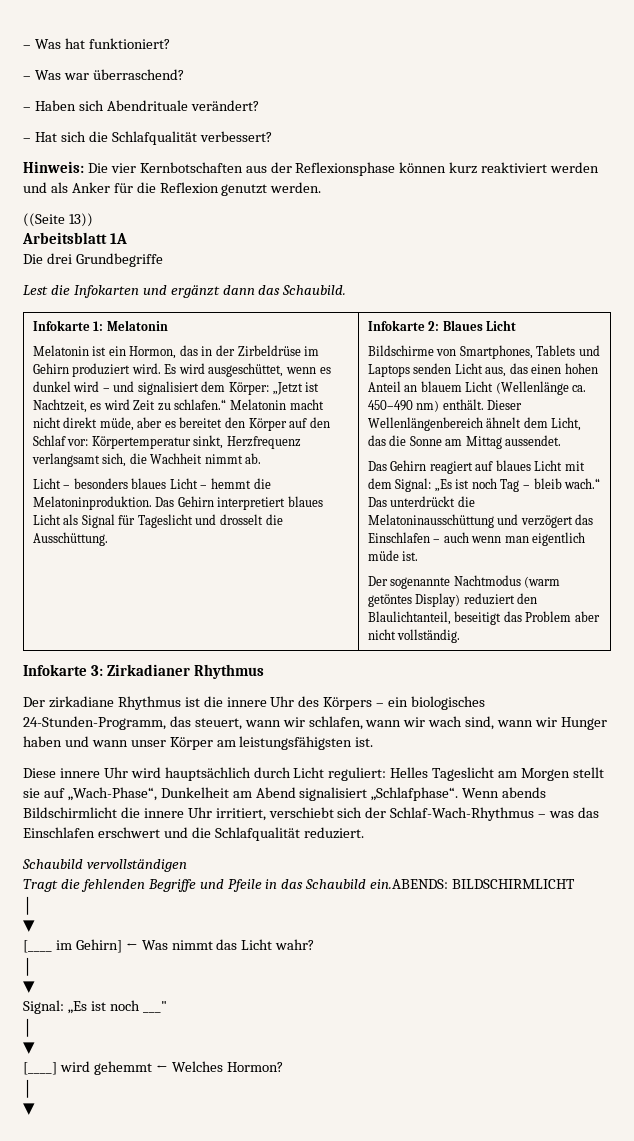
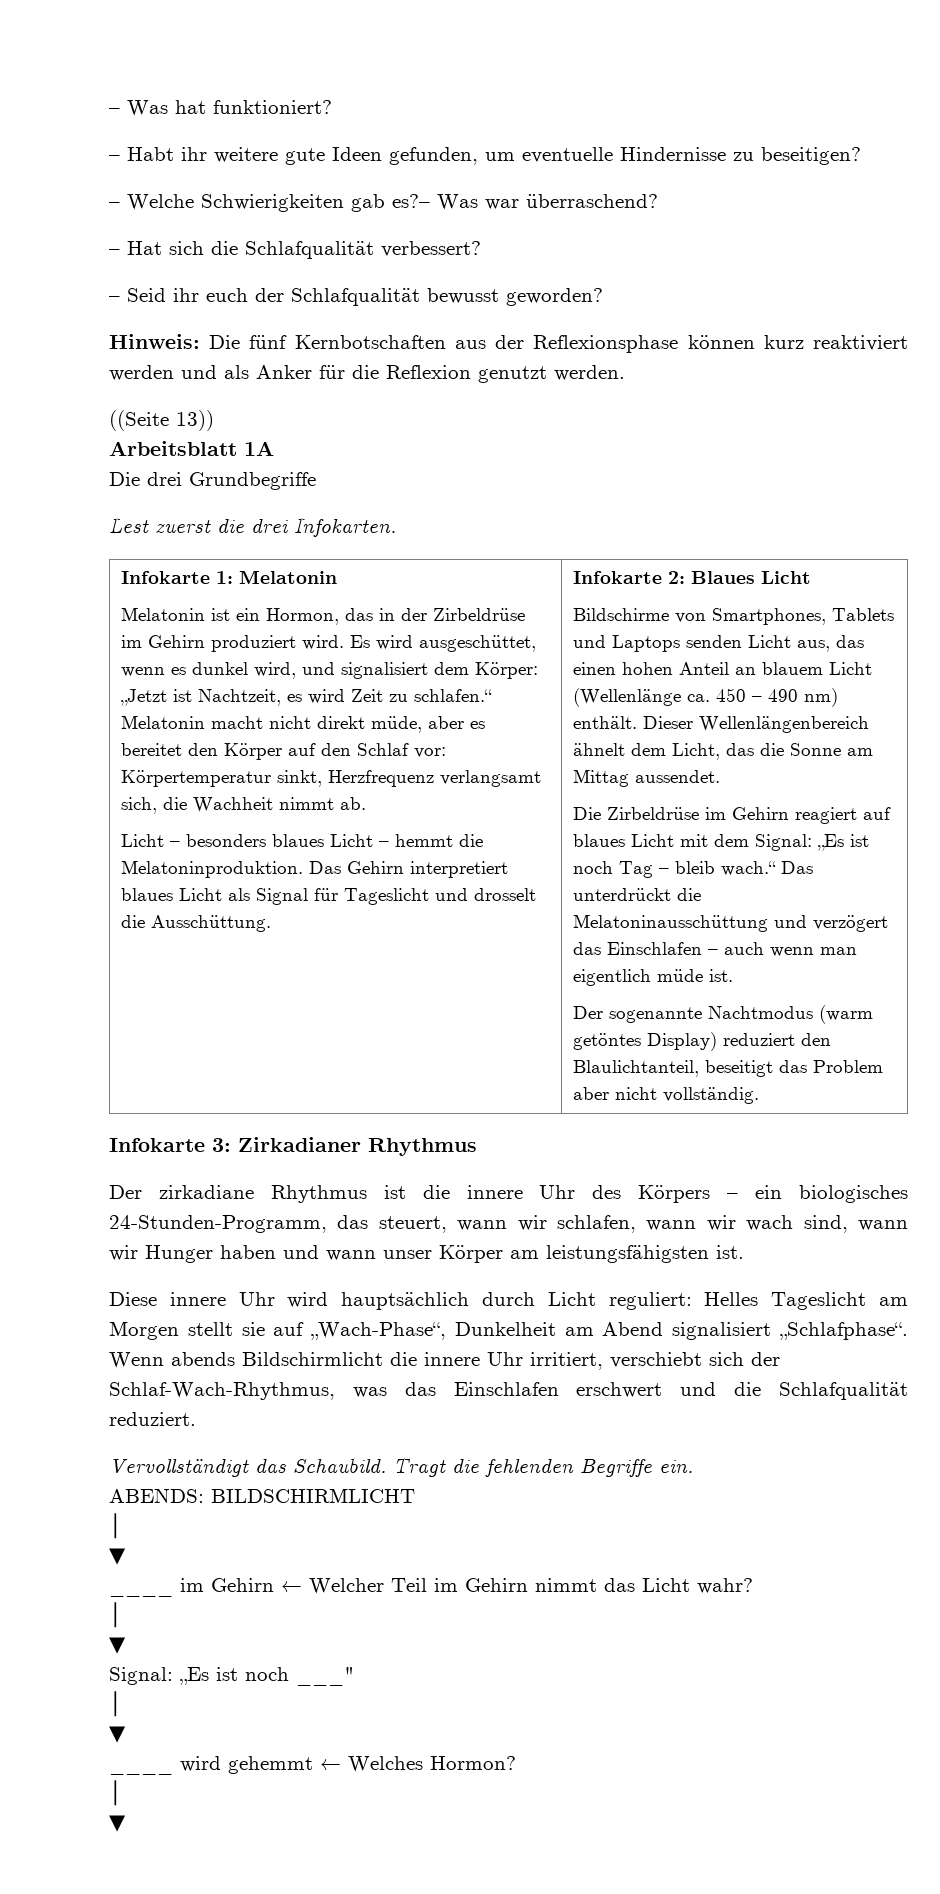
- – Was war überraschend?
- – Haben sich Abendrituale verändert?
+ – Habt ihr weitere gute Ideen gefunden, um eventuelle Hindernisse zu beseitigen?
+ – Welche Schwierigkeiten gab es?– Was war überraschend?
+ – Seid ihr euch der Schlafqualität bewusst geworden?
- Hinweis: Die vier Kernbotschaften aus der Reflexionsphase können kurz reaktiviert werden und als Anker für die Reflexion genutzt werden.
+ Hinweis: Die fünf Kernbotschaften aus der Reflexionsphase können kurz reaktiviert werden und als Anker für die Reflexion genutzt werden.
- Lest die Infokarten und ergänzt dann das Schaubild.
+ Lest zuerst die drei Infokarten.
- Es wird ausgeschüttet, wenn es dunkel wird – und signalisiert dem Körper: „Jetzt ist Nachtzeit, es wird Zeit zu schlafen.“ Melatonin macht nicht direkt müde, aber es bereitet den Körper auf den Schlaf vor: Körpertemperatur sinkt, Herzfrequenz verlangsamt sich, die Wachheit nimmt ab.
+ Es wird ausgeschüttet, wenn es dunkel wird, und signalisiert dem Körper: „Jetzt ist Nachtzeit, es wird Zeit zu schlafen.“ Melatonin macht nicht direkt müde, aber es bereitet den Körper auf den Schlaf vor: Körpertemperatur sinkt, Herzfrequenz verlangsamt sich, die Wachheit nimmt ab.
- Bildschirme von Smartphones, Tablets und Laptops senden Licht aus, das einen hohen Anteil an blauem Licht (Wellenlänge ca. 450–490 nm) enthält.
+ Bildschirme von Smartphones, Tablets und Laptops senden Licht aus, das einen hohen Anteil an blauem Licht (Wellenlänge ca. 450 – 490 nm) enthält.
- Das Gehirn reagiert auf blaues Licht mit dem Signal: „Es ist noch Tag – bleib wach.“ Das unterdrückt die Melatoninausschüttung und verzögert das Einschlafen – auch wenn man eigentlich müde ist.
+ Die Zirbeldrüse im Gehirn reagiert auf blaues Licht mit dem Signal: „Es ist noch Tag – bleib wach.“ Das unterdrückt die Melatoninausschüttung und verzögert das Einschlafen – auch wenn man eigentlich müde ist.
- Wenn abends Bildschirmlicht die innere Uhr irritiert, verschiebt sich der Schlaf-Wach-Rhythmus – was das Einschlafen erschwert und die Schlafqualität reduziert.
+ Wenn abends Bildschirmlicht die innere Uhr irritiert, verschiebt sich der Schlaf-Wach-Rhythmus, was das Einschlafen erschwert und die Schlafqualität reduziert.
- Schaubild vervollständigen
- Tragt die fehlenden Begriffe und Pfeile in das Schaubild ein.ABENDS: BILDSCHIRMLICHT
+ Vervollständigt das Schaubild. Tragt die fehlenden Begriffe ein.
+ ABENDS: BILDSCHIRMLICHT
  │
  ▼
- [____ im Gehirn] ← Was nimmt das Licht wahr?
+ ____ im Gehirn ← Welcher Teil im Gehirn nimmt das Licht wahr?
- [____] wird gehemmt ← Welches Hormon?
+ ____ wird gehemmt ← Welches Hormon?

